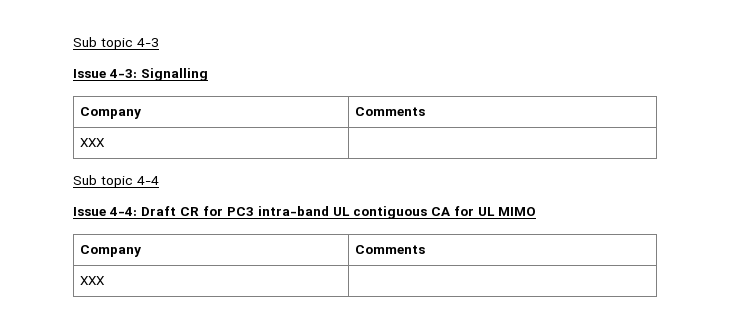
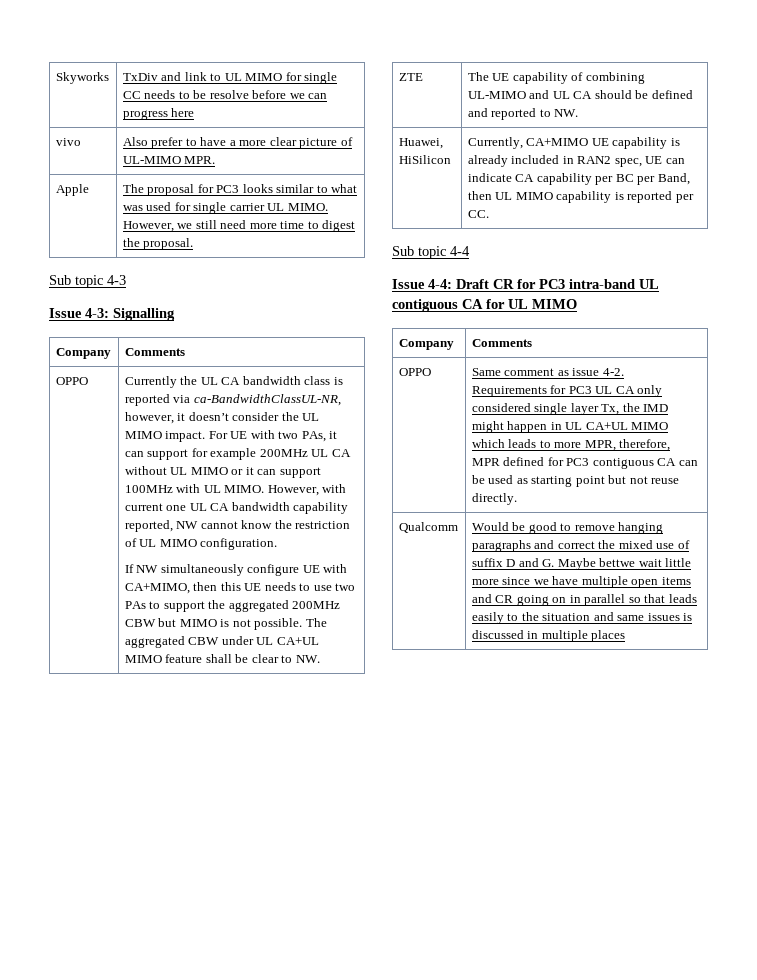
+ Skyworks | TxDiv and link to UL MIMO for single CC needs to be resolve before we can progress here
+ vivo | Also prefer to have a more clear picture of UL-MIMO MPR.
+ Apple | The proposal for PC3 looks similar to what was used for single carrier UL MIMO. However, we still need more time to digest the proposal.
  Issue 4-3: Signalling
  Company | Comments
- XXX
+ OPPO | Currently the UL CA bandwidth class is reported via ca-BandwidthClassUL-NR, however, it doesn’t consider the UL MIMO impact. For UE with two PAs, it can support for example 200MHz UL CA without UL MIMO or it can support 100MHz with UL MIMO. However, with current one UL CA bandwidth capability reported, NW cannot know the restriction of UL MIMO configuration.
+ If NW simultaneously configure UE with CA+MIMO, then this UE needs to use two PAs to support the aggregated 200MHz CBW but MIMO is not possible. The aggregated CBW under UL CA+UL MIMO feature shall be clear to NW.
+ ZTE | The UE capability of combining UL-MIMO and UL CA should be defined and reported to NW.
+ Huawei, HiSilicon | Currently, CA+MIMO UE capability is already included in RAN2 spec, UE can indicate CA capability per BC per Band, then UL MIMO capability is reported per CC.
  Issue 4-4: Draft CR for PC3 intra-band UL contiguous CA for UL MIMO
  Company | Comments
- XXX
+ OPPO | Same comment as issue 4-2. Requirements for PC3 UL CA only considered single layer Tx, the IMD might happen in UL CA+UL MIMO which leads to more MPR, therefore, MPR defined for PC3 contiguous CA can be used as starting point but not reuse directly.
+ Qualcomm | Would be good to remove hanging paragraphs and correct the mixed use of suffix D and G. Maybe bettwe wait little more since we have multiple open items and CR going on in parallel so that leads easily to the situation and same issues is discussed in multiple places

